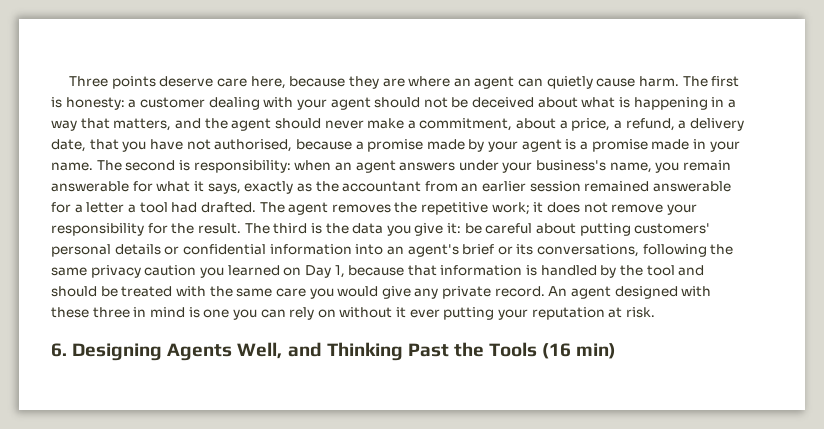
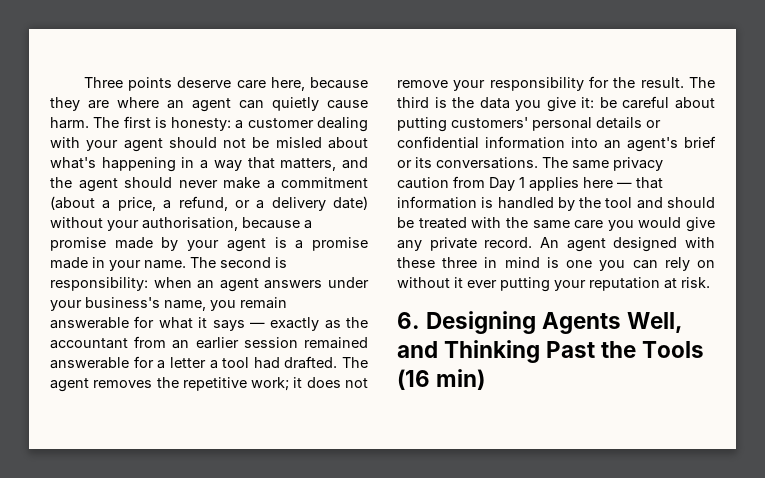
- The first is honesty: a customer dealing with your agent should not be deceived about what is happening in a way that matters, and the agent should never make a commitment, about a price, a refund, a delivery date, that you have not authorised, because a promise made by your agent is a promise made in your name.
+ The first is honesty: a customer dealing with your agent should not be misled about what's happening in a way that matters, and the agent should never make a commitment (about a price, a refund, or a delivery date) without your authorisation, because a promise made by your agent is a promise made in your name.
- The second is responsibility: when an agent answers under your business's name, you remain answerable for what it says, exactly as the accountant from an earlier session remained answerable for a letter a tool had drafted.
+ The second is responsibility: when an agent answers under your business's name, you remain answerable for what it says — exactly as the accountant from an earlier session remained answerable for a letter a tool had drafted.
- The third is the data you give it: be careful about putting customers' personal details or confidential information into an agent's brief or its conversations, following the same privacy caution you learned on Day 1, because that information is handled by the tool and should be treated with the same care you would give any private record.
+ The third is the data you give it: be careful about putting customers' personal details or confidential information into an agent's brief or its conversations. The same privacy caution from Day 1 applies here — that information is handled by the tool and should be treated with the same care you would give any private record.

